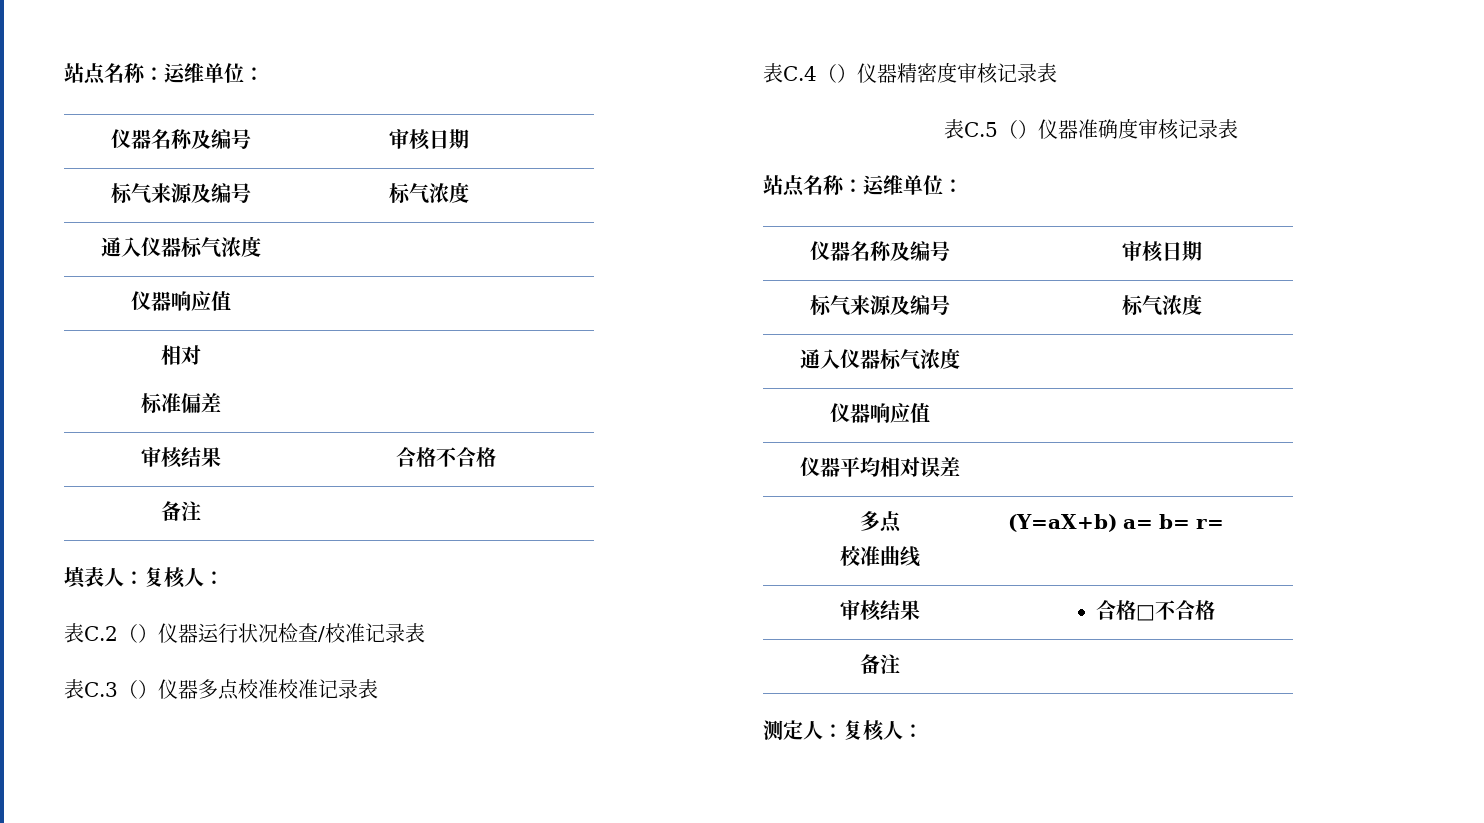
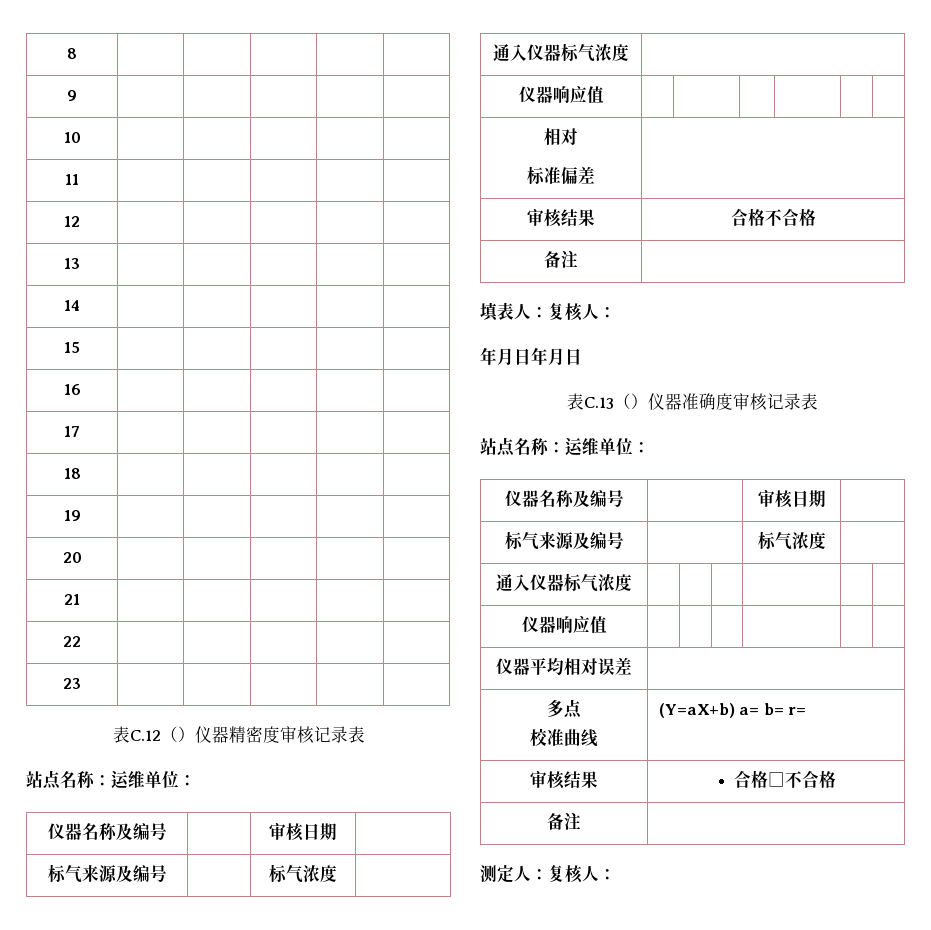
+ 8 | | | | |
+ 9 | | | | |
+ 10 | | | | |
+ 11 | | | | |
+ 12 | | | | |
+ 13 | | | | |
+ 14 | | | | |
+ 15 | | | | |
+ 16 | | | | |
+ 17 | | | | |
+ 18 | | | | |
+ 19 | | | | |
+ 20 | | | | |
+ 21 | | | | |
+ 22 | | | | |
+ 23 | | | | |
+ 表C.12（）仪器精密度审核记录表
- 表C.2（）仪器运行状况检查/校准记录表
- 表C.3（）仪器多点校准校准记录表
- 表C.4（）仪器精密度审核记录表
- 表C.5（）仪器准确度审核记录表
+ 年月日年月日
+ 表C.13（）仪器准确度审核记录表

